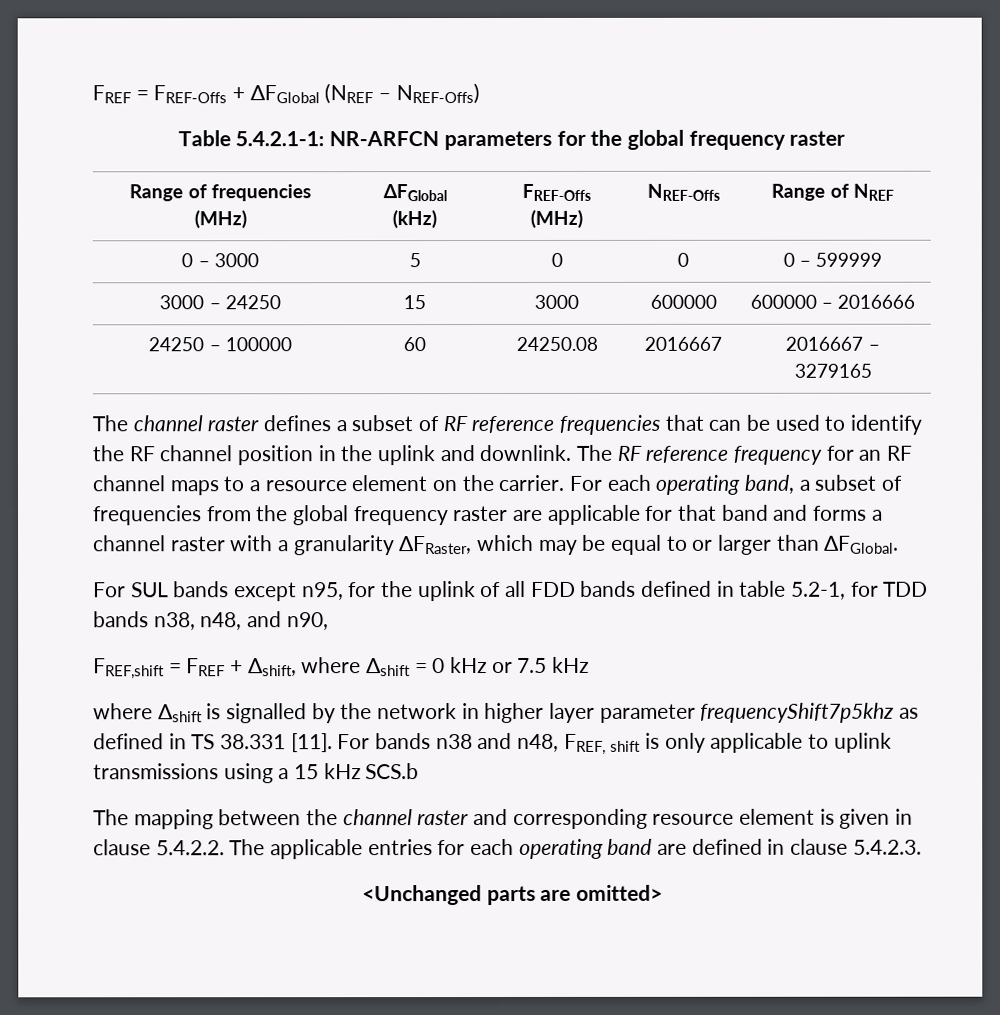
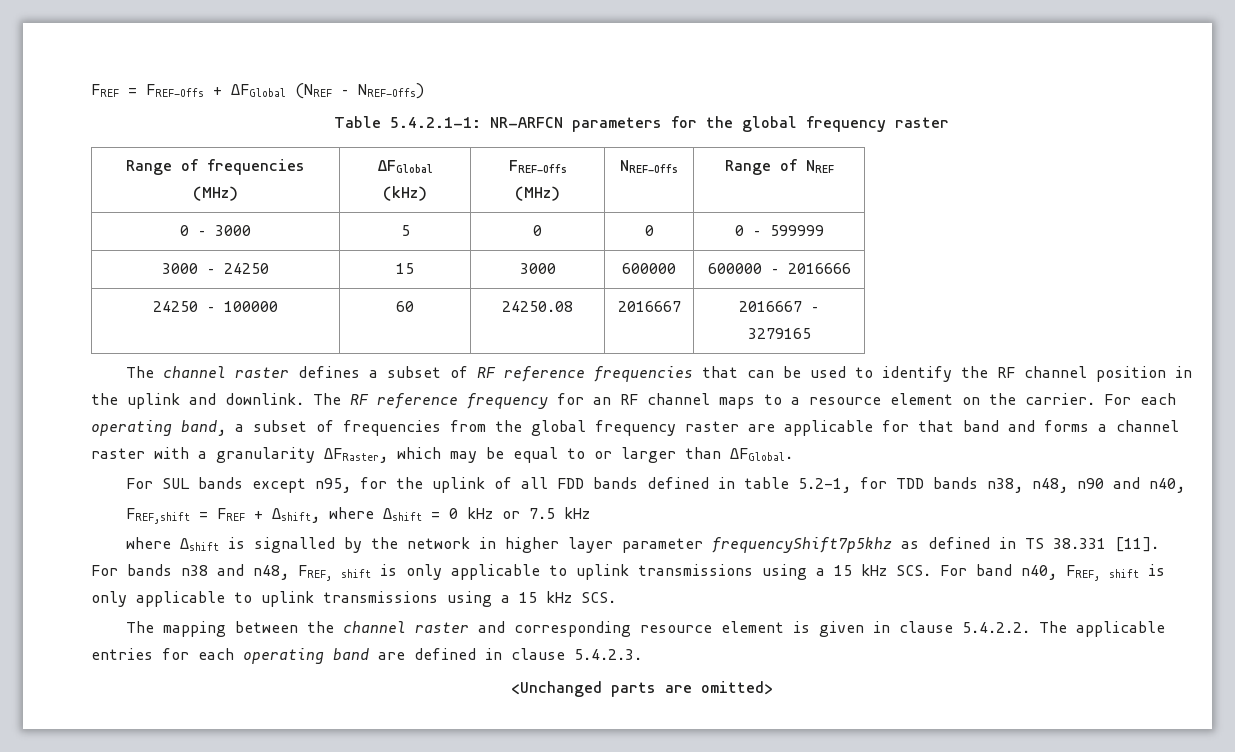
- For SUL bands except n95, for the uplink of all FDD bands defined in table 5.2-1, for TDD bands n38, n48, and n90,
+ For SUL bands except n95, for the uplink of all FDD bands defined in table 5.2-1, for TDD bands n38, n48, n90 and n40,
- For bands n38 and n48, FREF, shift is only applicable to uplink transmissions using a 15 kHz SCS.b
+ For bands n38 and n48, FREF, shift is only applicable to uplink transmissions using a 15 kHz SCS. For band n40, FREF, shift is only applicable to uplink transmissions using a 15 kHz SCS.

